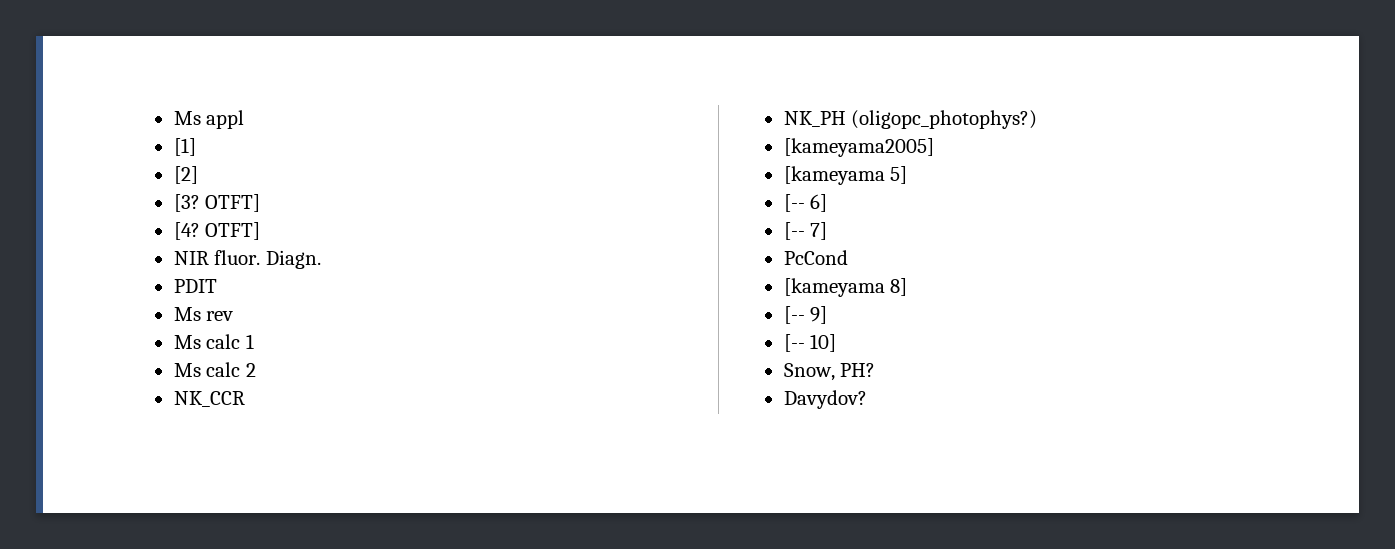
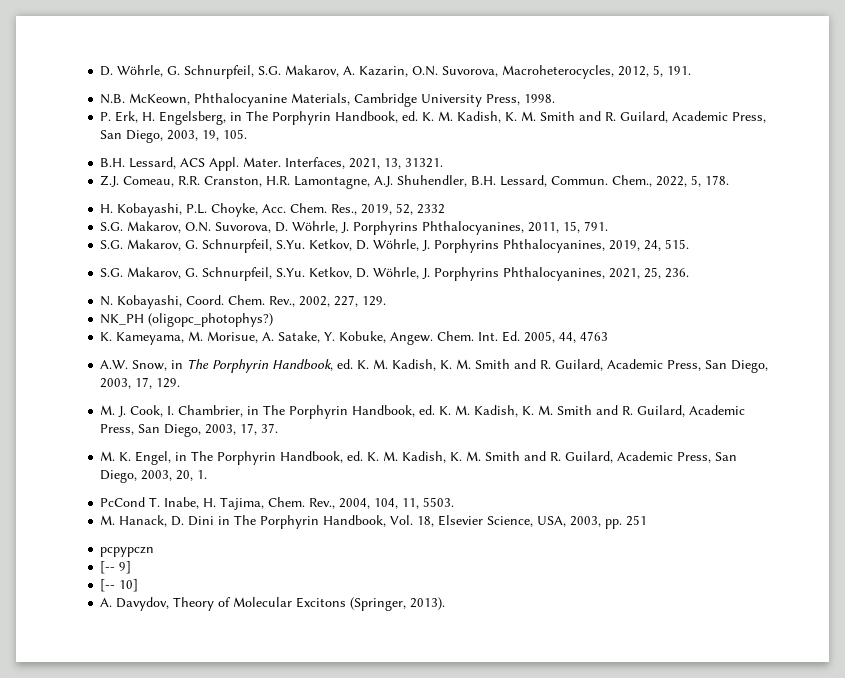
- Ms appl
- [1]
- [2]
- [3? OTFT]
- [4? OTFT]
- NIR fluor. Diagn.
- PDIT
- Ms rev
- Ms calc 1
- Ms calc 2
- NK_CCR
+ D. Wöhrle, G. Schnurpfeil, S.G. Makarov, A. Kazarin, O.N. Suvorova, Macroheterocycles, 2012, 5, 191.
+ N.B. McKeown, Phthalocyanine Materials, Cambridge University Press, 1998.
+ P. Erk, H. Engelsberg, in The Porphyrin Handbook, ed. K. M. Kadish, K. M. Smith and R. Guilard, Academic Press, San Diego, 2003, 19, 105.
+ B.H. Lessard, ACS Appl. Mater. Interfaces, 2021, 13, 31321.
+ Z.J. Comeau, R.R. Cranston, H.R. Lamontagne, A.J. Shuhendler, B.H. Lessard, Commun. Chem., 2022, 5, 178.
+ H. Kobayashi, P.L. Choyke, Acc. Chem. Res., 2019, 52, 2332
+ S.G. Makarov, O.N. Suvorova, D. Wöhrle, J. Porphyrins Phthalocyanines, 2011, 15, 791.
+ S.G. Makarov, G. Schnurpfeil, S.Yu. Ketkov, D. Wöhrle, J. Porphyrins Phthalocyanines, 2019, 24, 515.
+ S.G. Makarov, G. Schnurpfeil, S.Yu. Ketkov, D. Wöhrle, J. Porphyrins Phthalocyanines, 2021, 25, 236.
+ N. Kobayashi, Coord. Chem. Rev., 2002, 227, 129.
  NK_PH (oligopc_photophys?)
- [kameyama2005]
- [kameyama 5]
- [-- 6]
- [-- 7]
- PcCond
- [kameyama 8]
+ K. Kameyama, M. Morisue, A. Satake, Y. Kobuke, Angew. Chem. Int. Ed. 2005, 44, 4763
+ A.W. Snow, in The Porphyrin Handbook, ed. K. M. Kadish, K. M. Smith and R. Guilard, Academic Press, San Diego, 2003, 17, 129.
+ M. J. Cook, I. Chambrier, in The Porphyrin Handbook, ed. K. M. Kadish, K. M. Smith and R. Guilard, Academic Press, San Diego, 2003, 17, 37.
+ M. K. Engel, in The Porphyrin Handbook, ed. K. M. Kadish, K. M. Smith and R. Guilard, Academic Press, San Diego, 2003, 20, 1.
+ PcCond T. Inabe, H. Tajima, Chem. Rev., 2004, 104, 11, 5503.
+ M. Hanack, D. Dini in The Porphyrin Handbook, Vol. 18, Elsevier Science, USA, 2003, pp. 251
+ pcpypczn
  [-- 9]
  [-- 10]
- Snow, PH?
- Davydov?
+ A. Davydov, Theory of Molecular Excitons (Springer, 2013).

